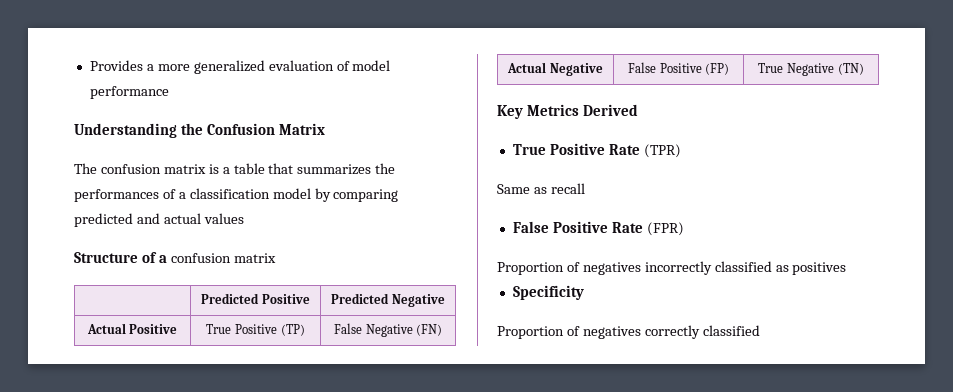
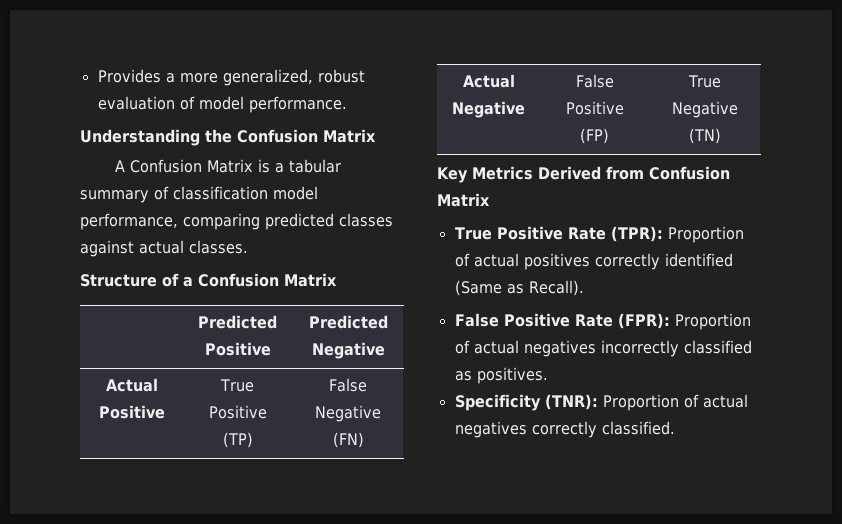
- Provides a more generalized evaluation of model performance
+ Provides a more generalized, robust evaluation of model performance.
- The confusion matrix is a table that summarizes the performances of a classification model by comparing predicted and actual values
+ A Confusion Matrix is a tabular summary of classification model performance, comparing predicted classes against actual classes.
- Structure of a confusion matrix
+ Structure of a Confusion Matrix
- Key Metrics Derived
+ Key Metrics Derived from Confusion Matrix
- True Positive Rate (TPR)
- Same as recall
+ True Positive Rate (TPR): Proportion of actual positives correctly identified (Same as Recall).
- False Positive Rate (FPR)
- Proportion of negatives incorrectly classified as positives
+ False Positive Rate (FPR): Proportion of actual negatives incorrectly classified as positives.
- Specificity
- Proportion of negatives correctly classified
+ Specificity (TNR): Proportion of actual negatives correctly classified.

